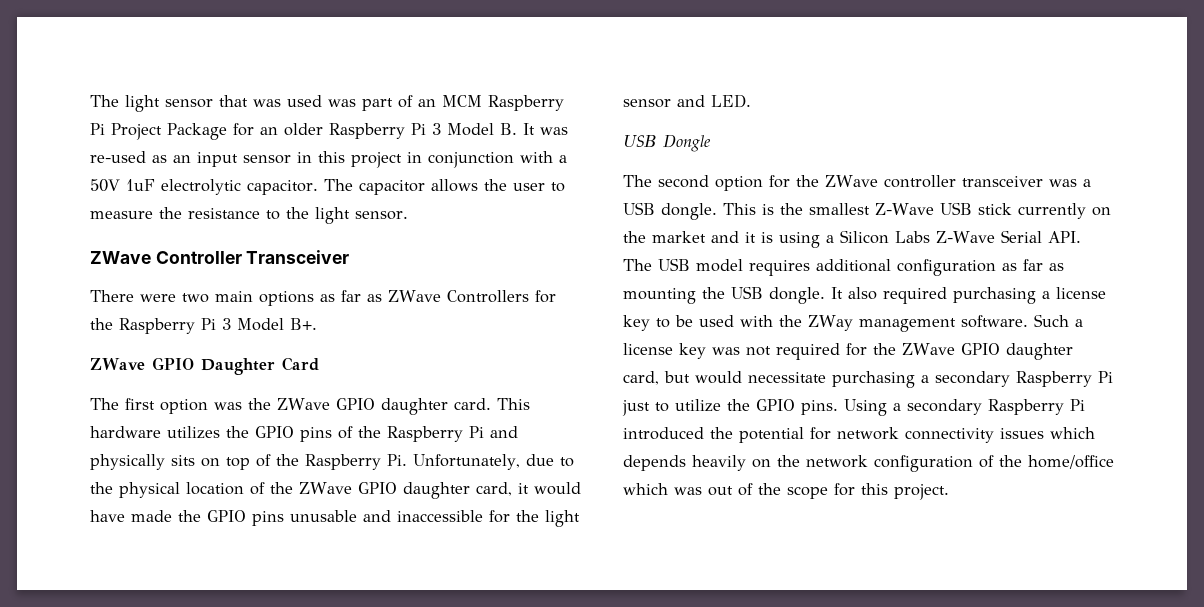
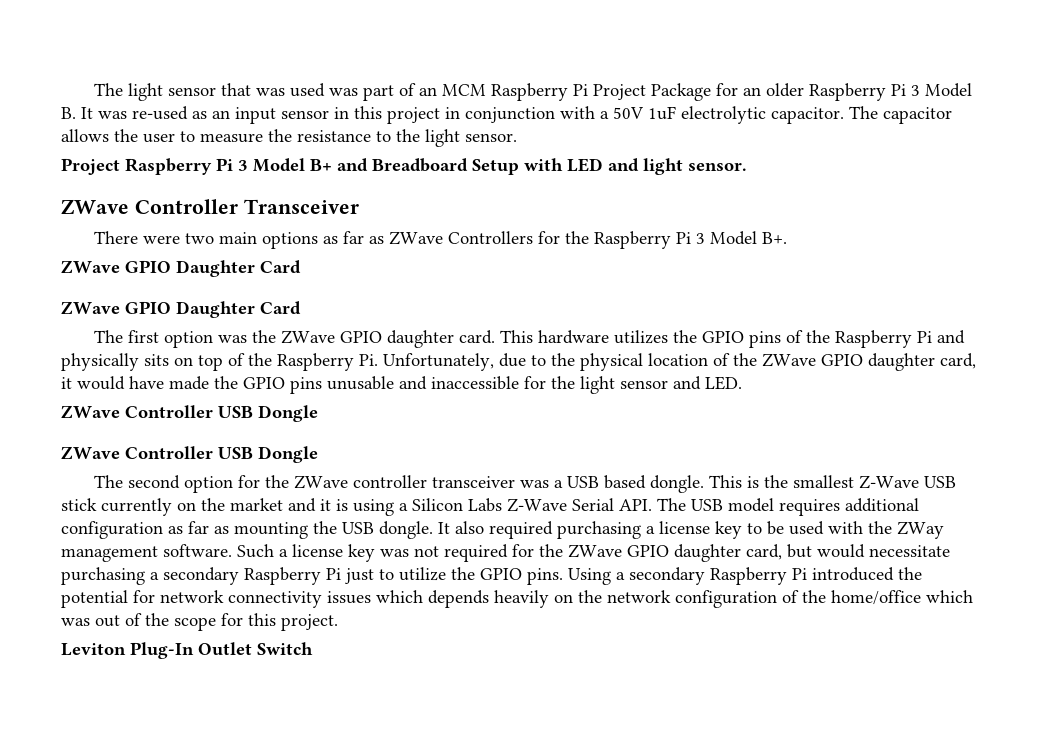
+ Project Raspberry Pi 3 Model B+ and Breadboard Setup with LED and light sensor.
  There were two main options as far as ZWave Controllers for the Raspberry Pi 3 Model B+.
+ ZWave GPIO Daughter Card
  This hardware utilizes the GPIO pins of the Raspberry Pi and physically sits on top of the Raspberry Pi. Unfortunately, due to the physical location of the ZWave GPIO daughter card, it would have made the GPIO pins unusable and inaccessible for the light sensor and LED.
- USB Dongle
+ ZWave Controller USB Dongle
+ ZWave Controller USB Dongle
- The second option for the ZWave controller transceiver was a USB dongle.
+ The second option for the ZWave controller transceiver was a USB based dongle.
+ Leviton Plug-In Outlet Switch

